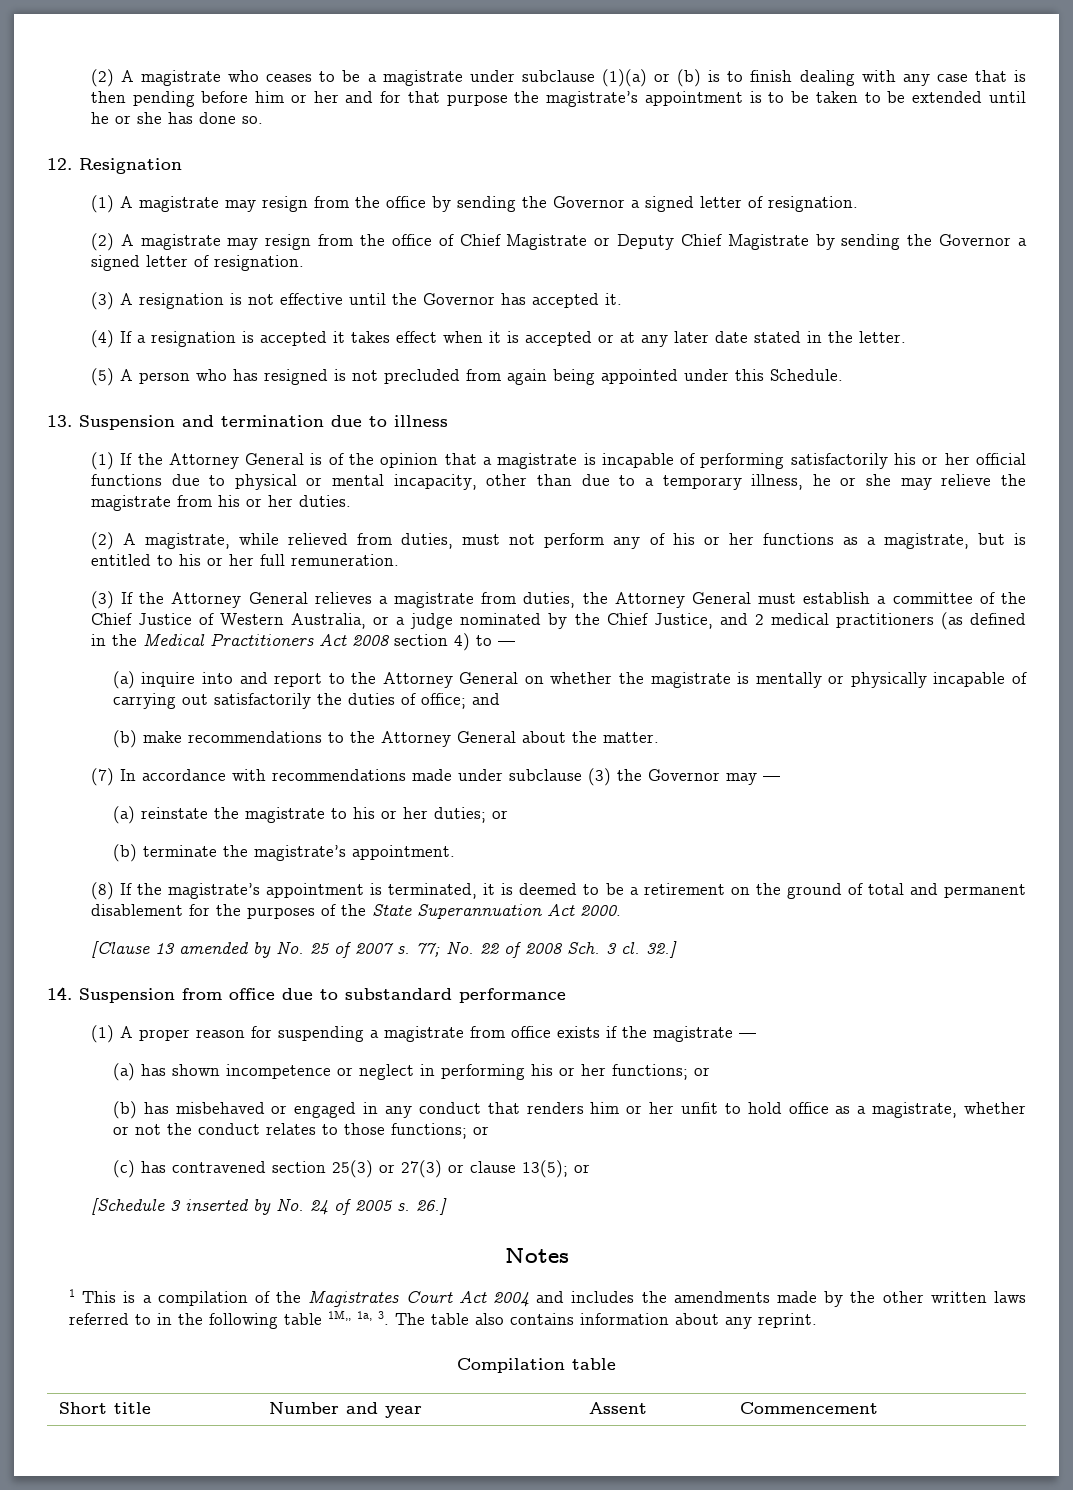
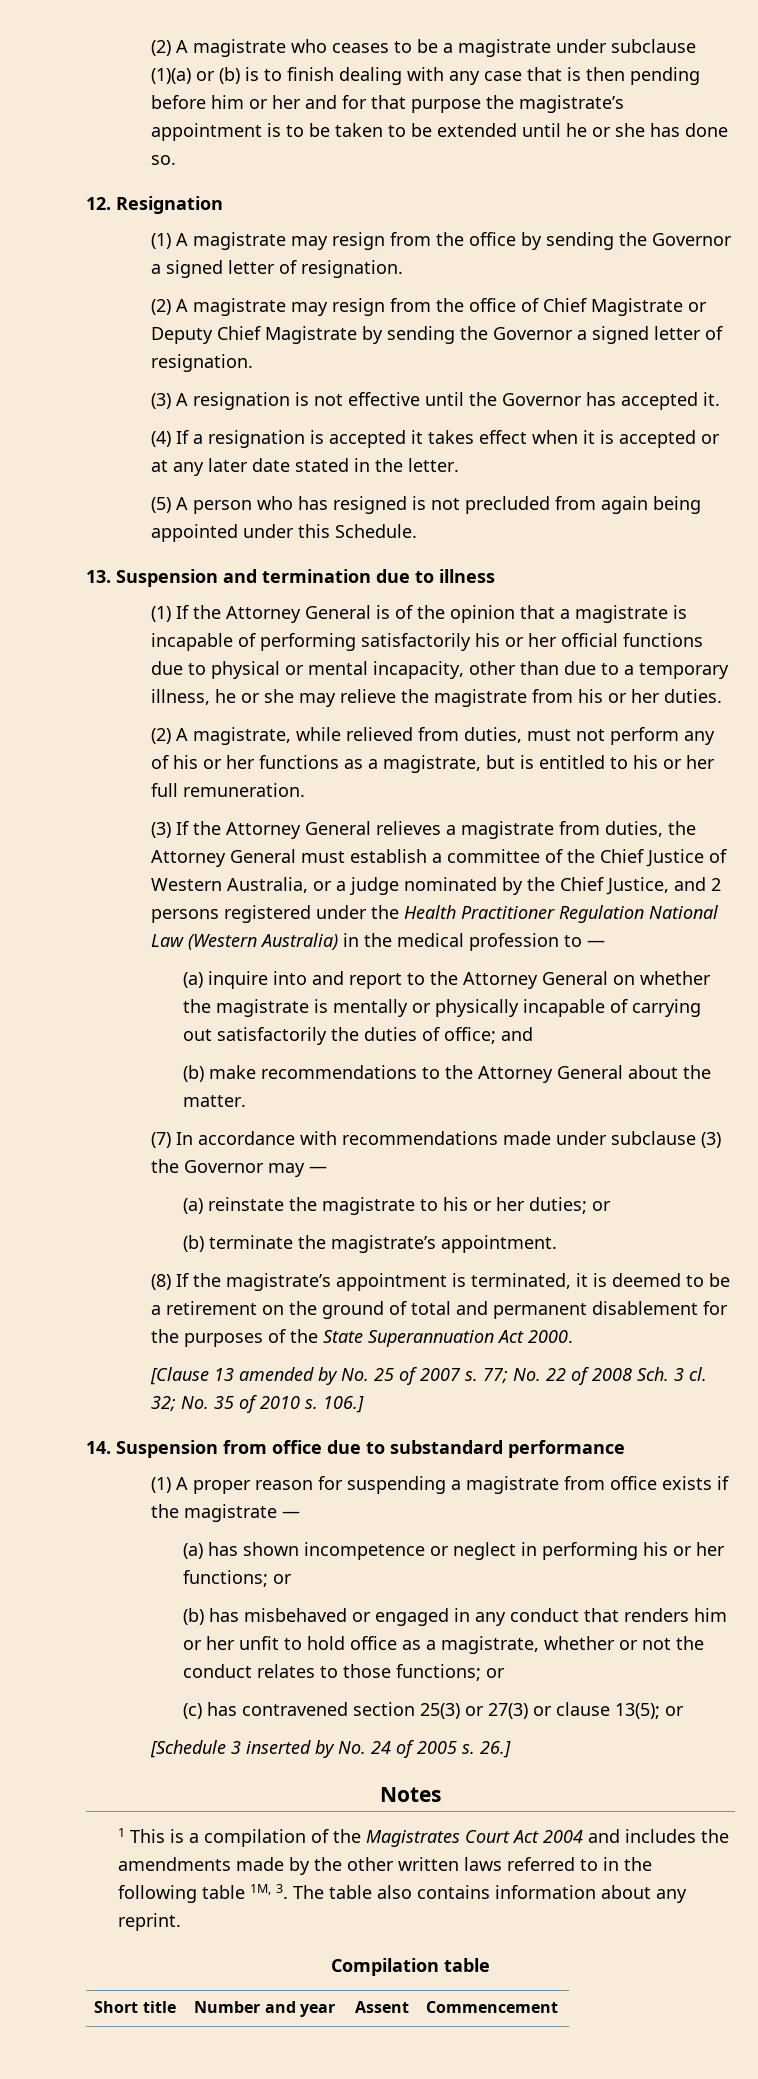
- (3) If the Attorney General relieves a magistrate from duties, the Attorney General must establish a committee of the Chief Justice of Western Australia, or a judge nominated by the Chief Justice, and 2 medical practitioners (as defined in the Medical Practitioners Act 2008 section 4) to —
+ (3) If the Attorney General relieves a magistrate from duties, the Attorney General must establish a committee of the Chief Justice of Western Australia, or a judge nominated by the Chief Justice, and 2 persons registered under the Health Practitioner Regulation National Law (Western Australia) in the medical profession to —
- 32.]
+ 32; No. 35 of 2010 s. 106.]
- 1 This is a compilation of the Magistrates Court Act 2004 and includes the amendments made by the other written laws referred to in the following table 1M,, 1a, 3. The table also contains information about any reprint.
+ 1 This is a compilation of the Magistrates Court Act 2004 and includes the amendments made by the other written laws referred to in the following table 1M, 3. The table also contains information about any reprint.

